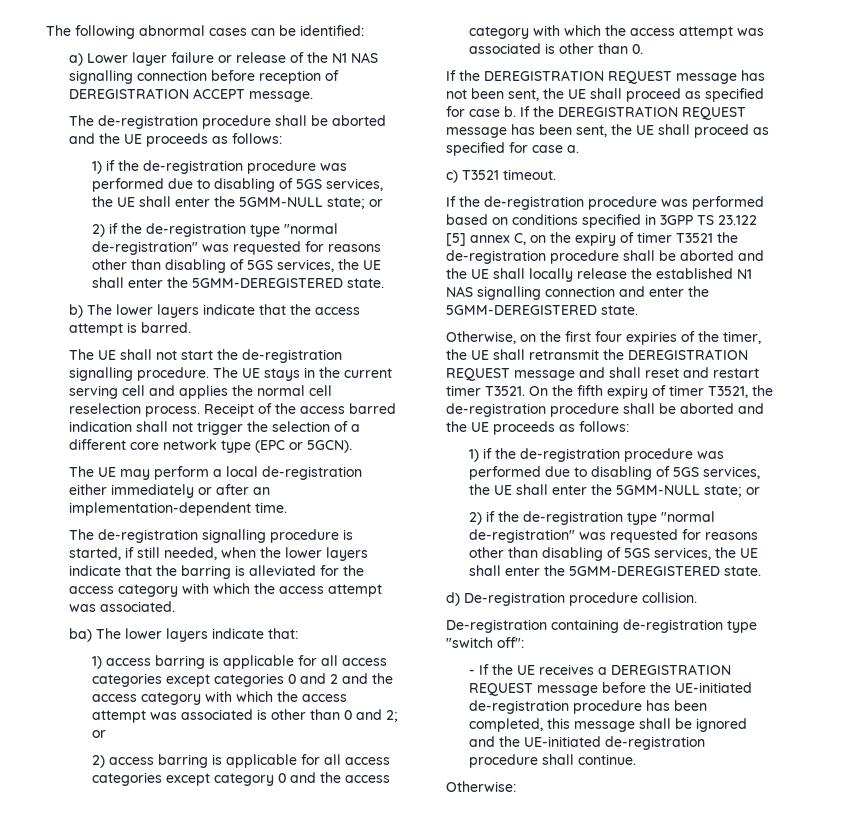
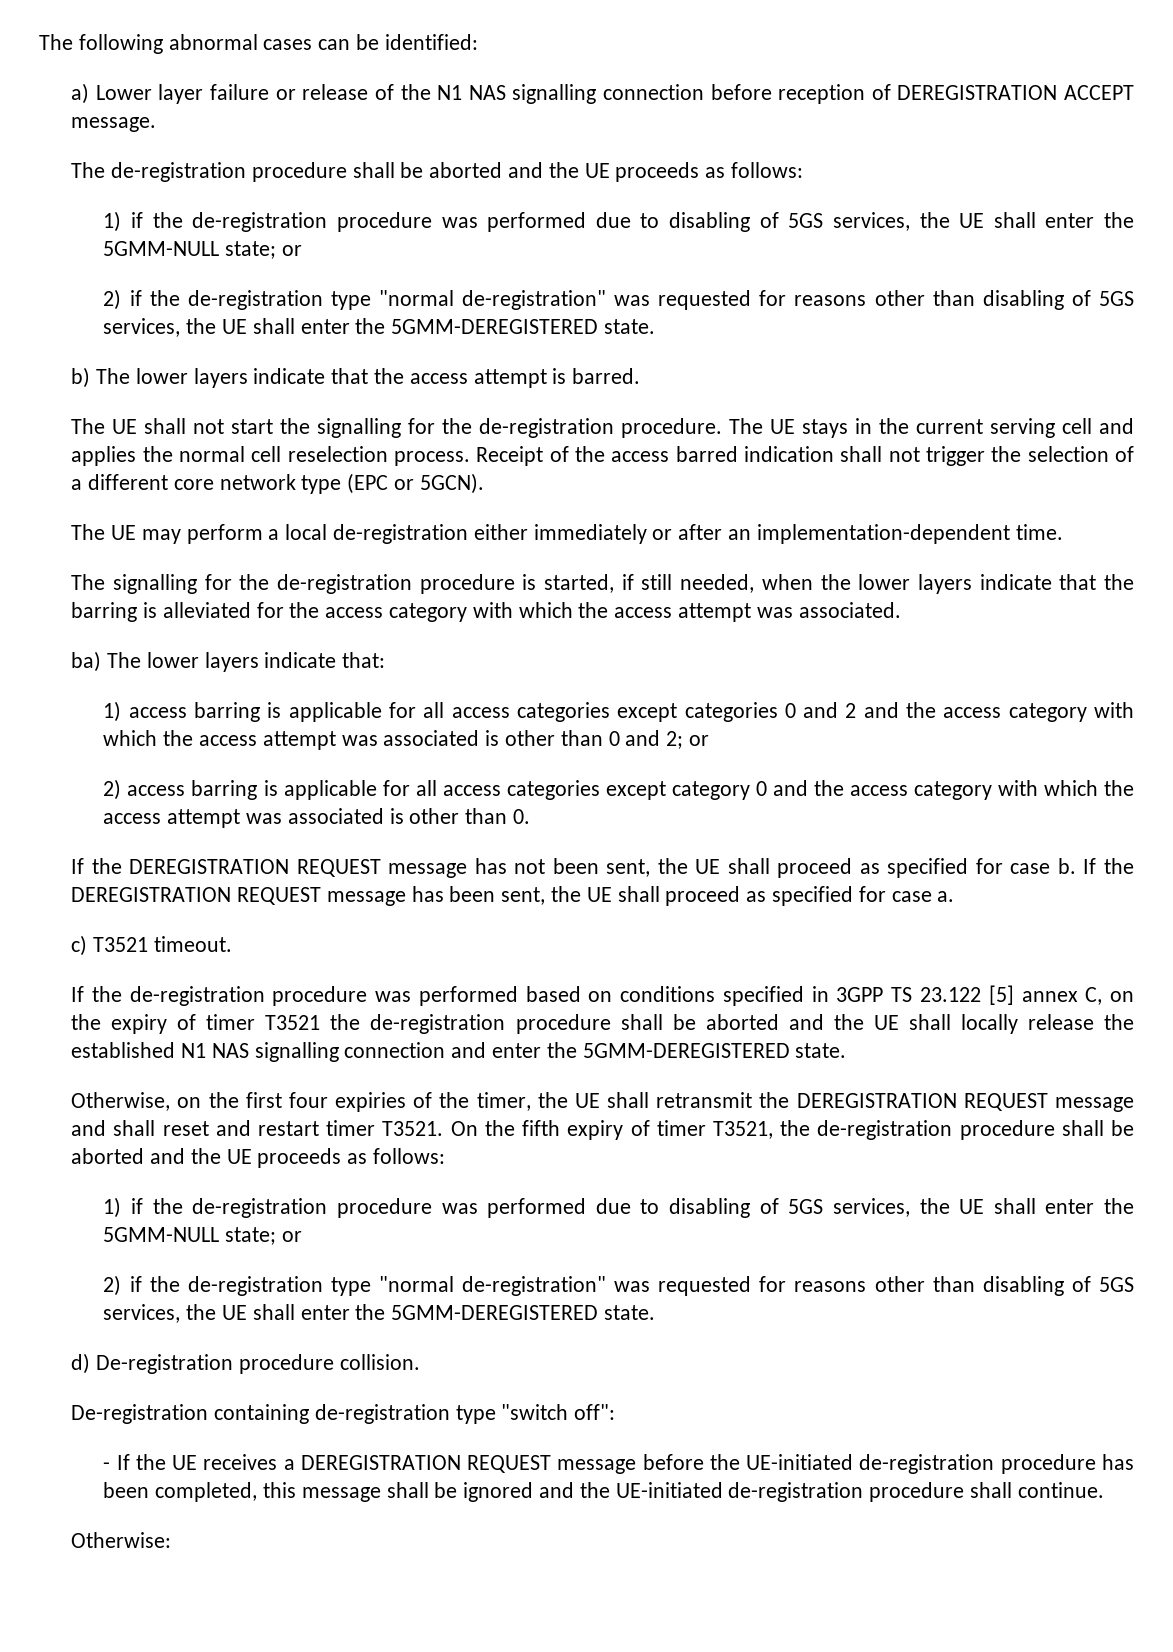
- The UE shall not start the de-registration signalling procedure.
+ The UE shall not start the signalling for the de-registration procedure.
- The de-registration signalling procedure is started, if still needed, when the lower layers indicate that the barring is alleviated for the access category with which the access attempt was associated.
+ The signalling for the de-registration procedure is started, if still needed, when the lower layers indicate that the barring is alleviated for the access category with which the access attempt was associated.

